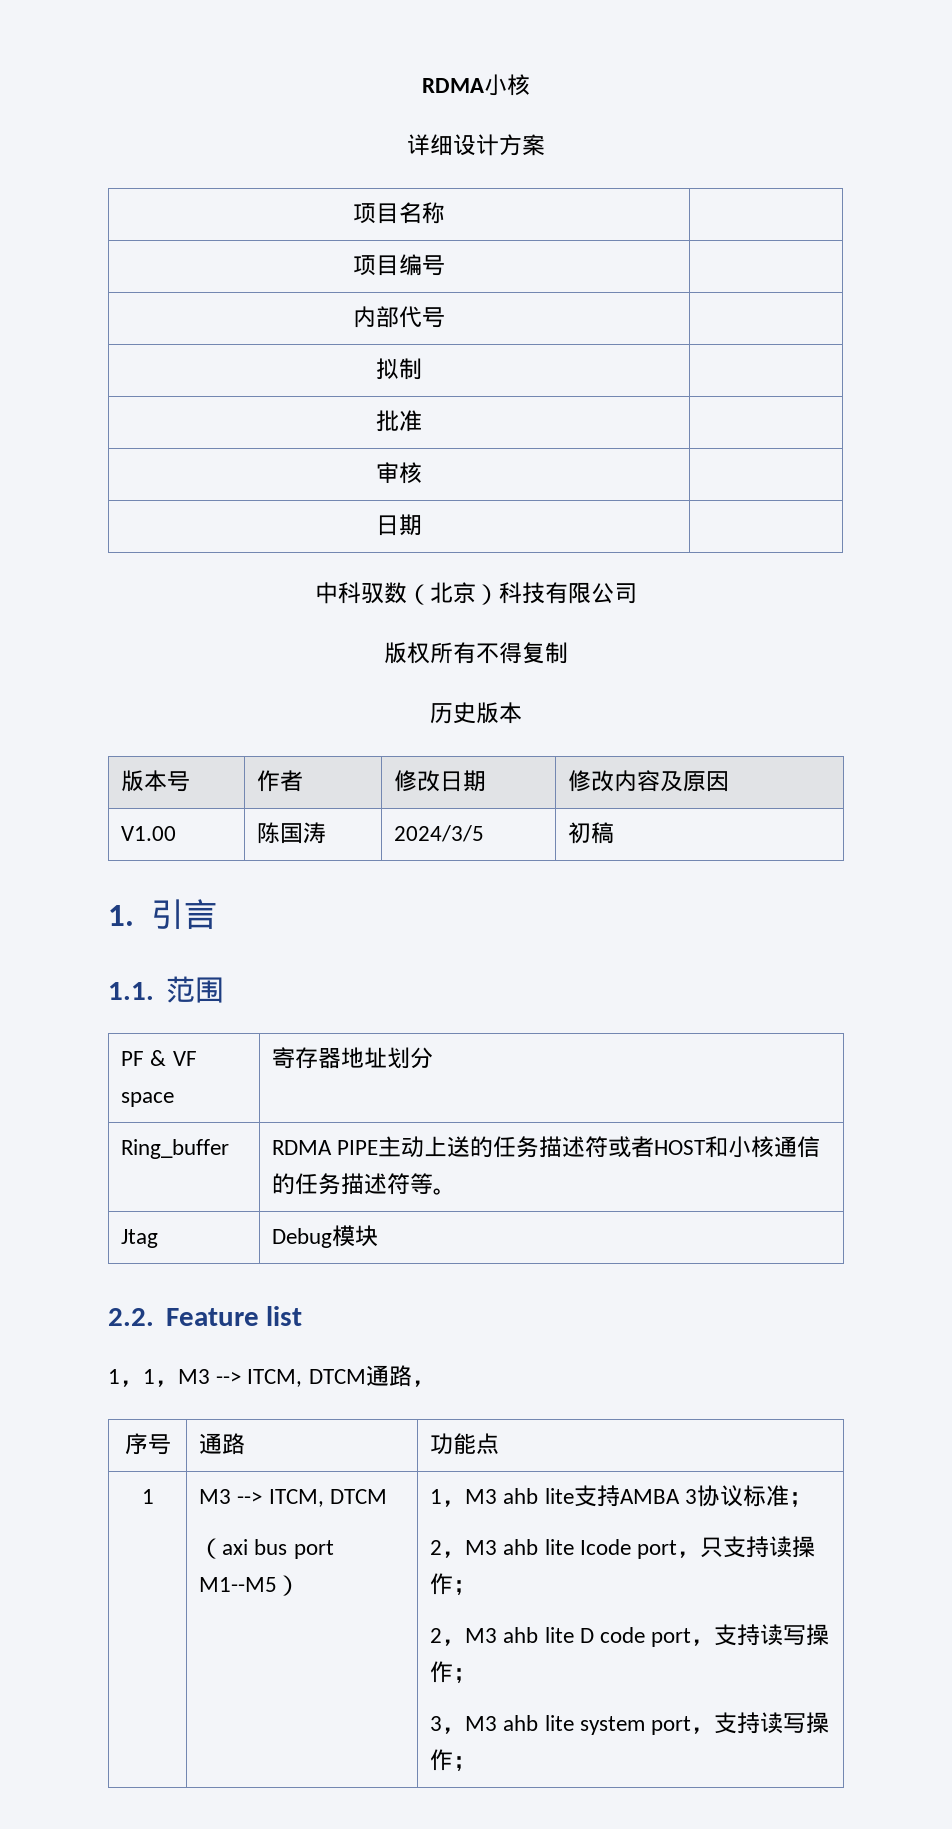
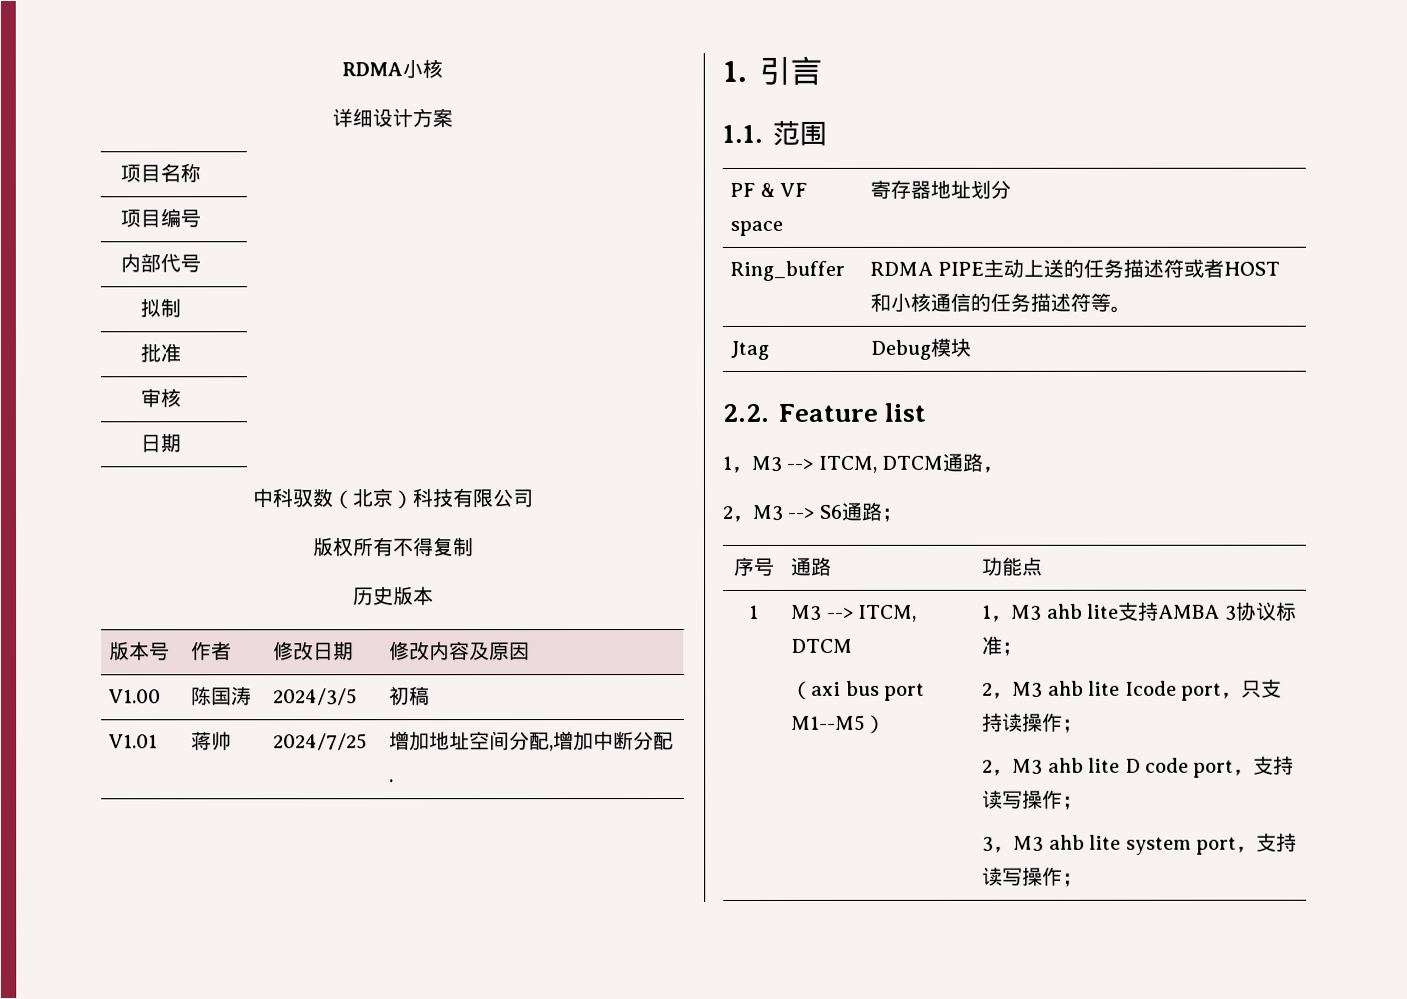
+ V1.01 | 蒋帅 | 2024/7/25 | 增加地址空间分配,增加中断分配.
- 1，1，M3 --> ITCM, DTCM通路，
+ 1，M3 --> ITCM, DTCM通路，
+ 2，M3 --> S6通路；

